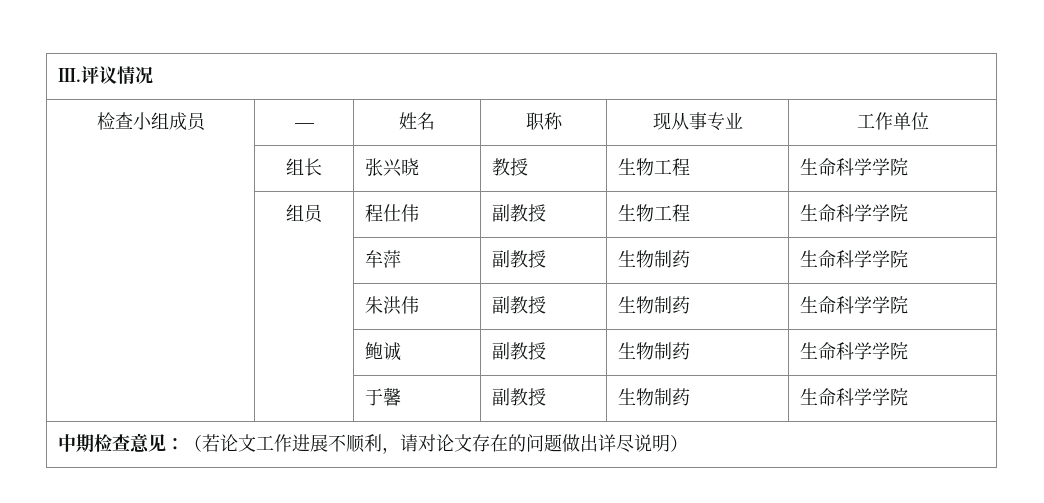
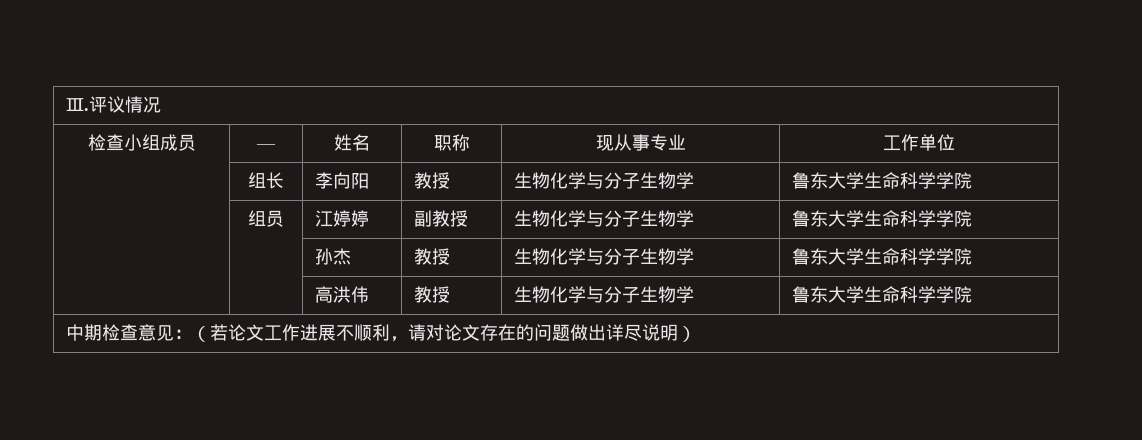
- | 组长 | 张兴晓 | 教授 | 生物工程 | 生命科学学院
+ | 组长 | 李向阳 | 教授 | 生物化学与分子生物学 | 鲁东大学生命科学学院
- | 组员 | 程仕伟 | 副教授 | 生物工程 | 生命科学学院
- | | 牟萍 | 副教授 | 生物制药 | 生命科学学院
- | | 朱洪伟 | 副教授 | 生物制药 | 生命科学学院
- | | 鲍诚 | 副教授 | 生物制药 | 生命科学学院
- | | 于馨 | 副教授 | 生物制药 | 生命科学学院
+ | 组员 | 江婷婷 | 副教授 | 生物化学与分子生物学 | 鲁东大学生命科学学院
+ | | 孙杰 | 教授 | 生物化学与分子生物学 | 鲁东大学生命科学学院
+ | | 高洪伟 | 教授 | 生物化学与分子生物学 | 鲁东大学生命科学学院

